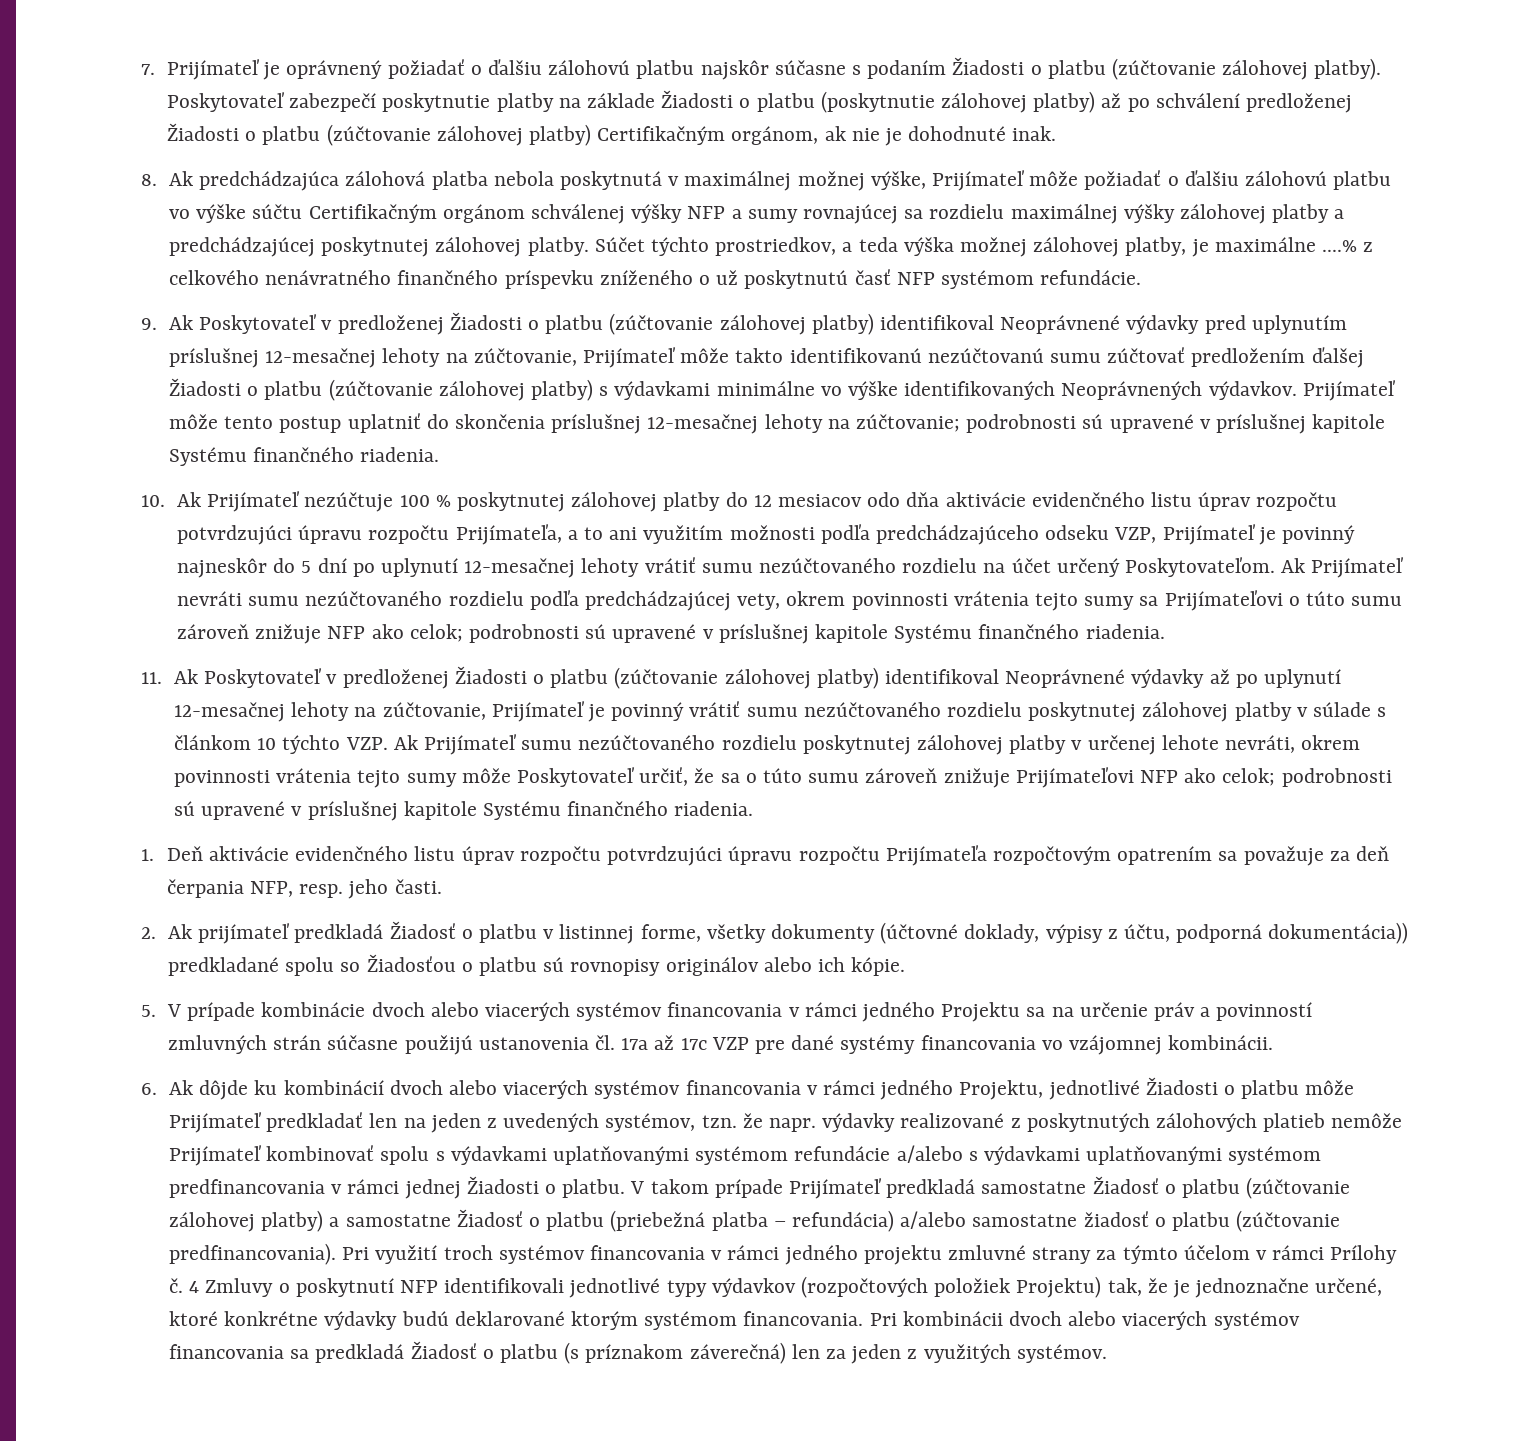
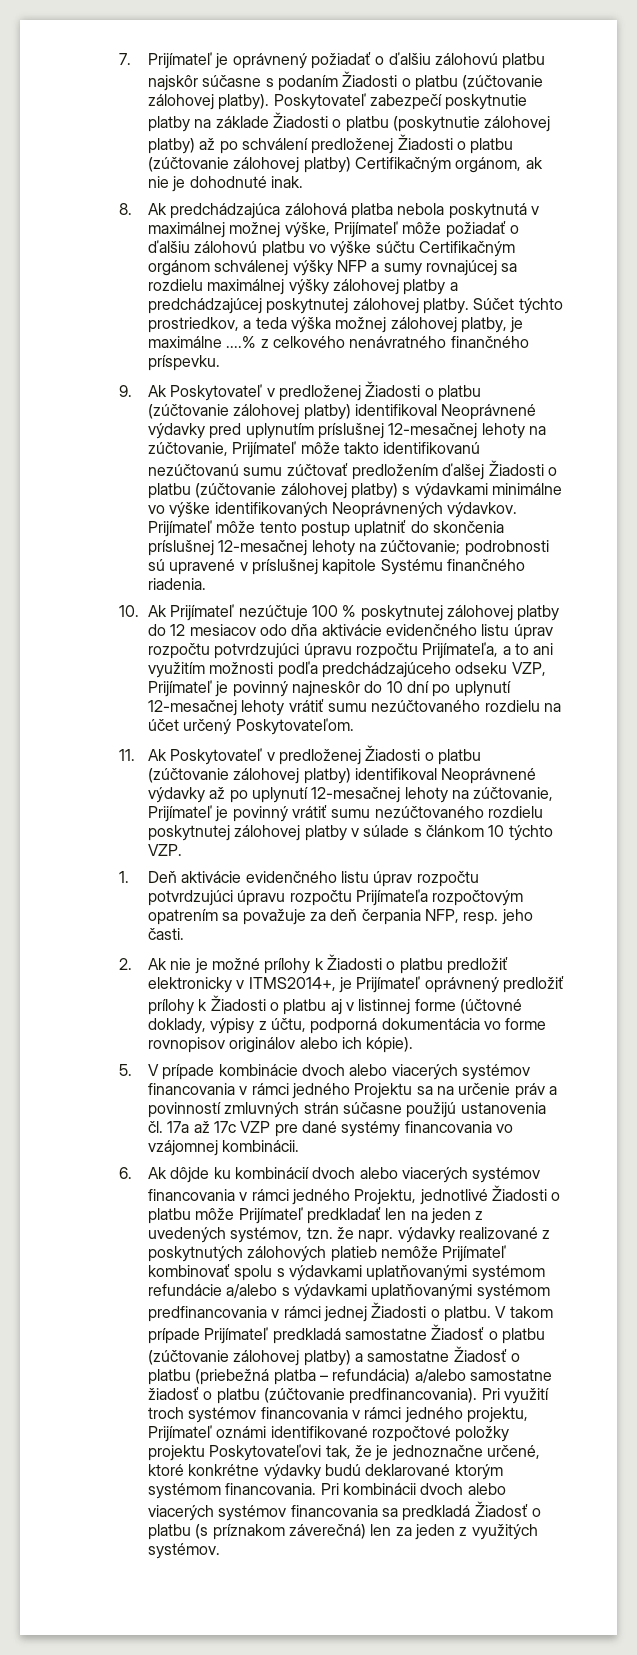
- Súčet týchto prostriedkov, a teda výška možnej zálohovej platby, je maximálne ....% z celkového nenávratného finančného príspevku zníženého o už poskytnutú časť NFP systémom refundácie.
+ Súčet týchto prostriedkov, a teda výška možnej zálohovej platby, je maximálne ....% z celkového nenávratného finančného príspevku.
- 10. Ak Prijímateľ nezúčtuje 100 % poskytnutej zálohovej platby do 12 mesiacov odo dňa aktivácie evidenčného listu úprav rozpočtu potvrdzujúci úpravu rozpočtu Prijímateľa, a to ani využitím možnosti podľa predchádzajúceho odseku VZP, Prijímateľ je povinný najneskôr do 5 dní po uplynutí 12-mesačnej lehoty vrátiť sumu nezúčtovaného rozdielu na účet určený Poskytovateľom. Ak Prijímateľ nevráti sumu nezúčtovaného rozdielu podľa predchádzajúcej vety, okrem povinnosti vrátenia tejto sumy sa Prijímateľovi o túto sumu zároveň znižuje NFP ako celok; podrobnosti sú upravené v príslušnej kapitole Systému finančného riadenia.
+ 10. Ak Prijímateľ nezúčtuje 100 % poskytnutej zálohovej platby do 12 mesiacov odo dňa aktivácie evidenčného listu úprav rozpočtu potvrdzujúci úpravu rozpočtu Prijímateľa, a to ani využitím možnosti podľa predchádzajúceho odseku VZP, Prijímateľ je povinný najneskôr do 10 dní po uplynutí 12-mesačnej lehoty vrátiť sumu nezúčtovaného rozdielu na účet určený Poskytovateľom.
- 11. Ak Poskytovateľ v predloženej Žiadosti o platbu (zúčtovanie zálohovej platby) identifikoval Neoprávnené výdavky až po uplynutí 12-mesačnej lehoty na zúčtovanie, Prijímateľ je povinný vrátiť sumu nezúčtovaného rozdielu poskytnutej zálohovej platby v súlade s článkom 10 týchto VZP. Ak Prijímateľ sumu nezúčtovaného rozdielu poskytnutej zálohovej platby v určenej lehote nevráti, okrem povinnosti vrátenia tejto sumy môže Poskytovateľ určiť, že sa o túto sumu zároveň znižuje Prijímateľovi NFP ako celok; podrobnosti sú upravené v príslušnej kapitole Systému finančného riadenia.
+ 11. Ak Poskytovateľ v predloženej Žiadosti o platbu (zúčtovanie zálohovej platby) identifikoval Neoprávnené výdavky až po uplynutí 12-mesačnej lehoty na zúčtovanie, Prijímateľ je povinný vrátiť sumu nezúčtovaného rozdielu poskytnutej zálohovej platby v súlade s článkom 10 týchto VZP.
- 2. Ak prijímateľ predkladá Žiadosť o platbu v listinnej forme, všetky dokumenty (účtovné doklady, výpisy z účtu, podporná dokumentácia)) predkladané spolu so Žiadosťou o platbu sú rovnopisy originálov alebo ich kópie.
+ 2. Ak nie je možné prílohy k Žiadosti o platbu predložiť elektronicky v ITMS2014+, je Prijímateľ oprávnený predložiť prílohy k Žiadosti o platbu aj v listinnej forme (účtovné doklady, výpisy z účtu, podporná dokumentácia vo forme rovnopisov originálov alebo ich kópie).
- Pri využití troch systémov financovania v rámci jedného projektu zmluvné strany za týmto účelom v rámci Prílohy č. 4 Zmluvy o poskytnutí NFP identifikovali jednotlivé typy výdavkov (rozpočtových položiek Projektu) tak, že je jednoznačne určené, ktoré konkrétne výdavky budú deklarované ktorým systémom financovania.
+ Pri využití troch systémov financovania v rámci jedného projektu, Prijímateľ oznámi identifikované rozpočtové položky projektu Poskytovateľovi tak, že je jednoznačne určené, ktoré konkrétne výdavky budú deklarované ktorým systémom financovania.

